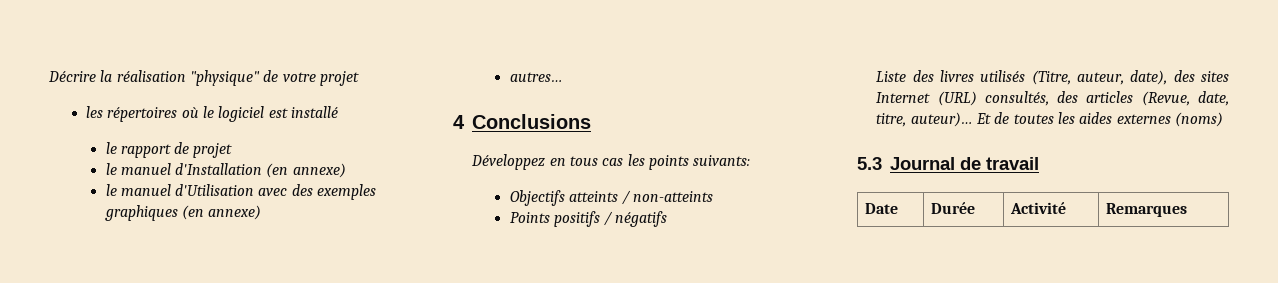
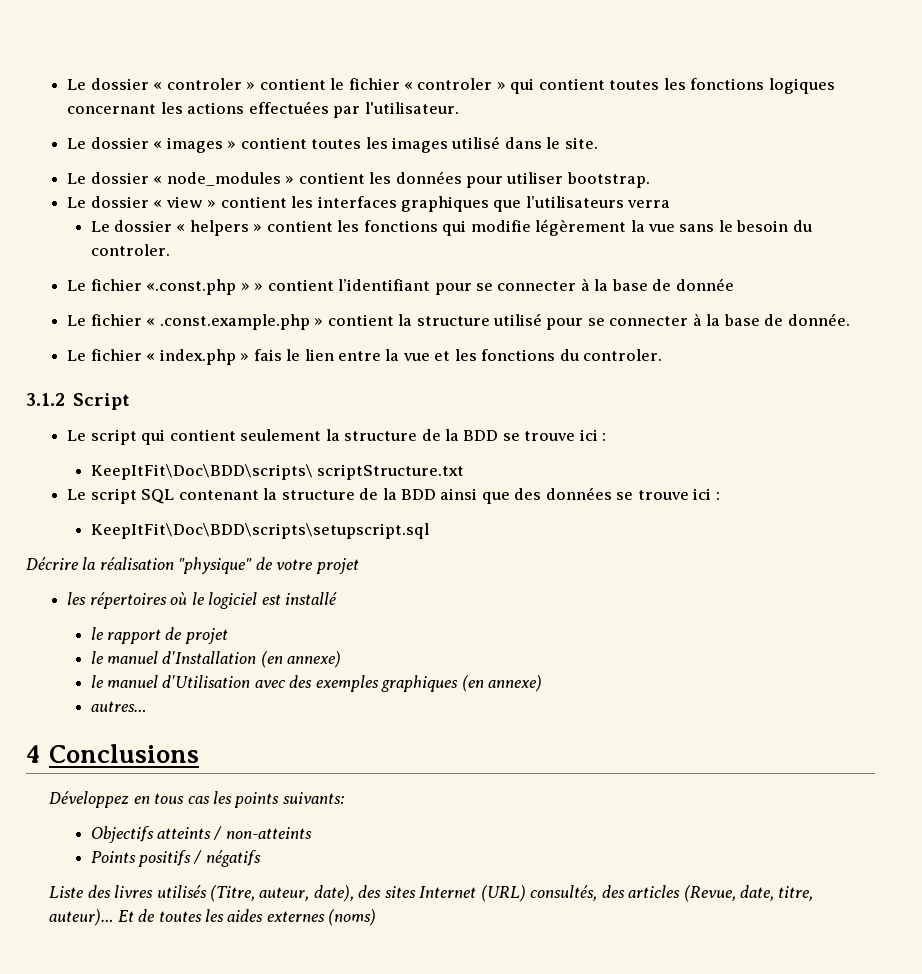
+ Le dossier « controler » contient le fichier « controler » qui contient toutes les fonctions logiques concernant les actions effectuées par l'utilisateur.
+ Le dossier « images » contient toutes les images utilisé dans le site.
+ Le dossier « node_modules » contient les données pour utiliser bootstrap.
+ Le dossier « view » contient les interfaces graphiques que l’utilisateurs verra
+ Le dossier « helpers » contient les fonctions qui modifie légèrement la vue sans le besoin du controler.
+ Le fichier «.const.php » » contient l’identifiant pour se connecter à la base de donnée
+ Le fichier « .const.example.php » contient la structure utilisé pour se connecter à la base de donnée.
+ Le fichier « index.php » fais le lien entre la vue et les fonctions du controler.
+ 3.1.2 Script
+ Le script qui contient seulement la structure de la BDD se trouve ici :
+ KeepItFit\Doc\BDD\scripts\ scriptStructure.txt
+ Le script SQL contenant la structure de la BDD ainsi que des données se trouve ici :
+ KeepItFit\Doc\BDD\scripts\setupscript.sql
- 5.3 Journal de travail
- Date | Durée | Activité | Remarques

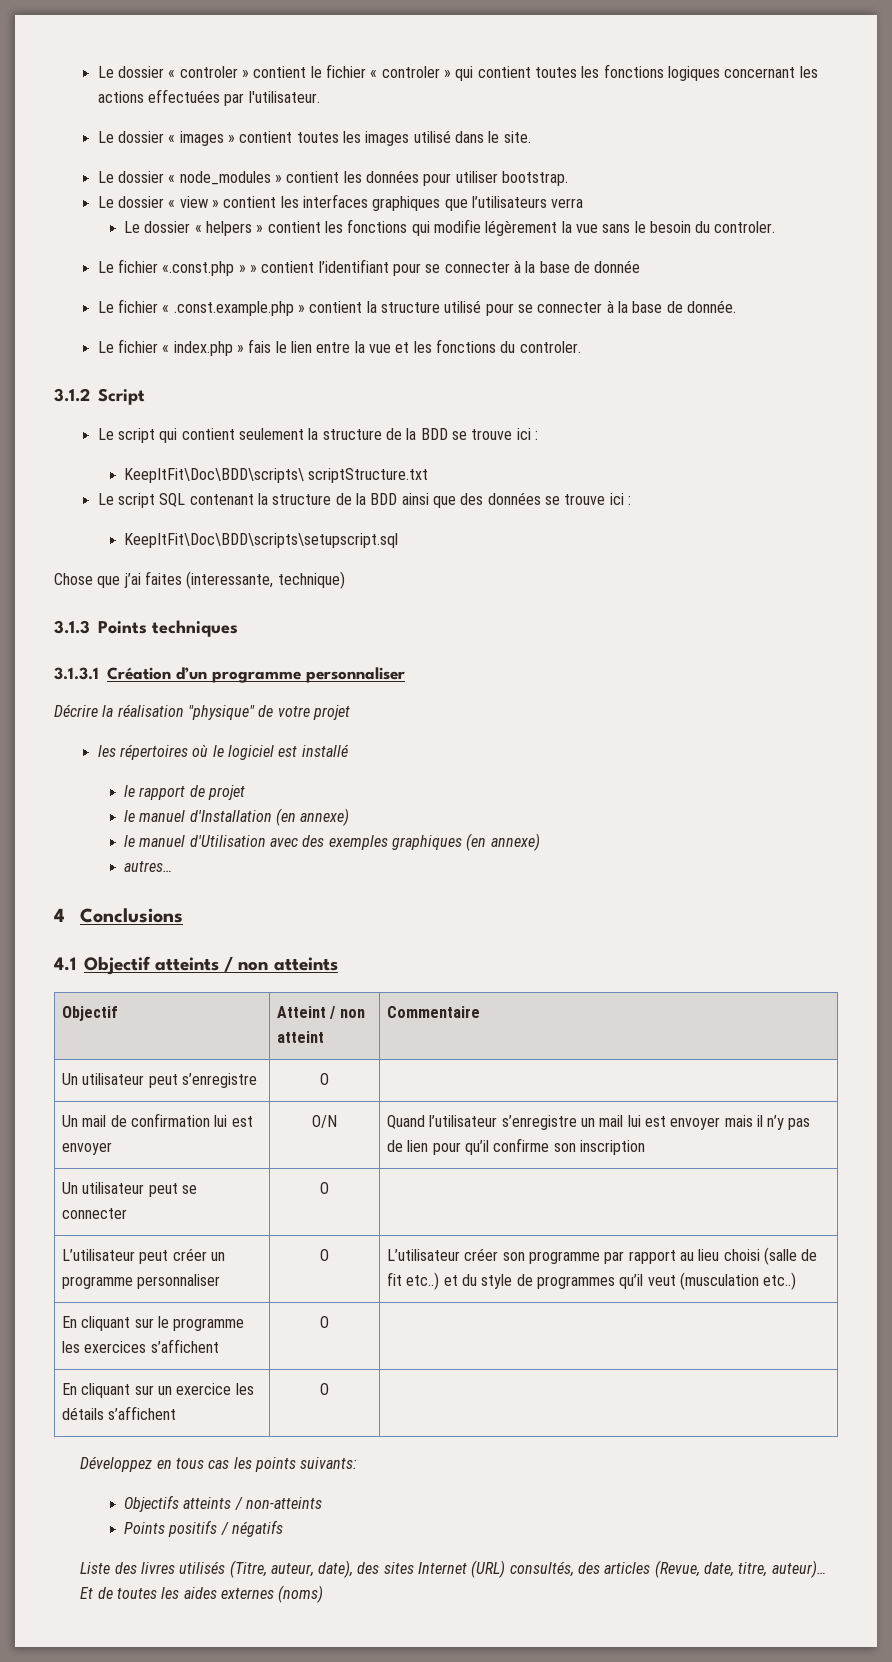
+ Chose que j’ai faites (interessante, technique)
+ 3.1.3 Points techniques
+ 3.1.3.1 Création d’un programme personnaliser
+ 4.1 Objectif atteints / non atteints
+ Objectif | Atteint / non atteint | Commentaire
+ Un utilisateur peut s’enregistre | O |
+ Un mail de confirmation lui est envoyer | O/N | Quand l’utilisateur s’enregistre un mail lui est envoyer mais il n’y pas de lien pour qu’il confirme son inscription
+ Un utilisateur peut se connecter | O |
+ L’utilisateur peut créer un programme personnaliser | O | L’utilisateur créer son programme par rapport au lieu choisi (salle de fit etc..) et du style de programmes qu’il veut (musculation etc..)
+ En cliquant sur le programme les exercices s’affichent | O |
+ En cliquant sur un exercice les détails s’affichent | O |

